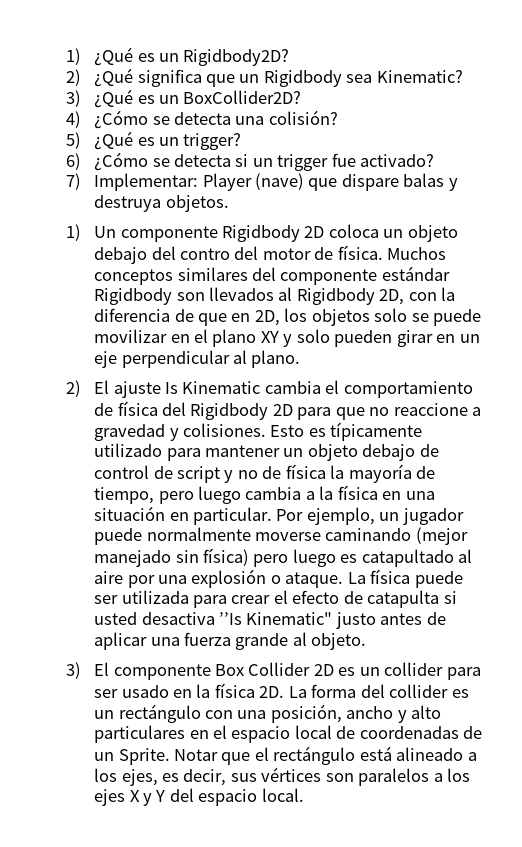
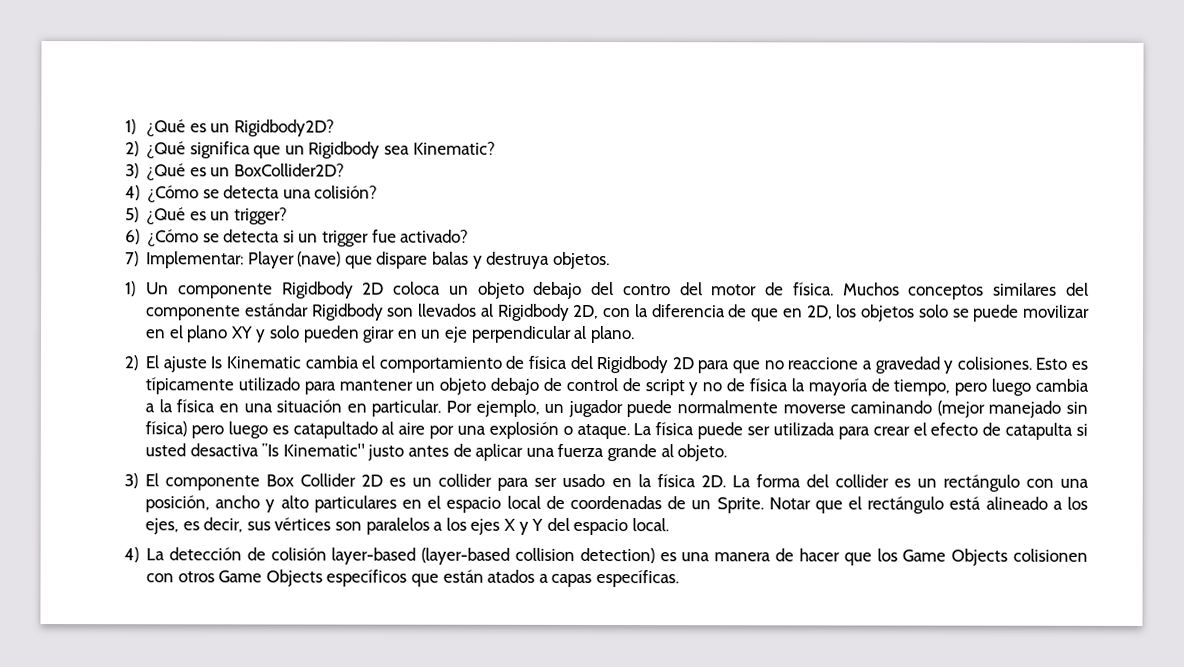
+ 4) La detección de colisión layer-based (layer-based collision detection) es una manera de hacer que los Game Objects colisionen con otros Game Objects específicos que están atados a capas específicas.

